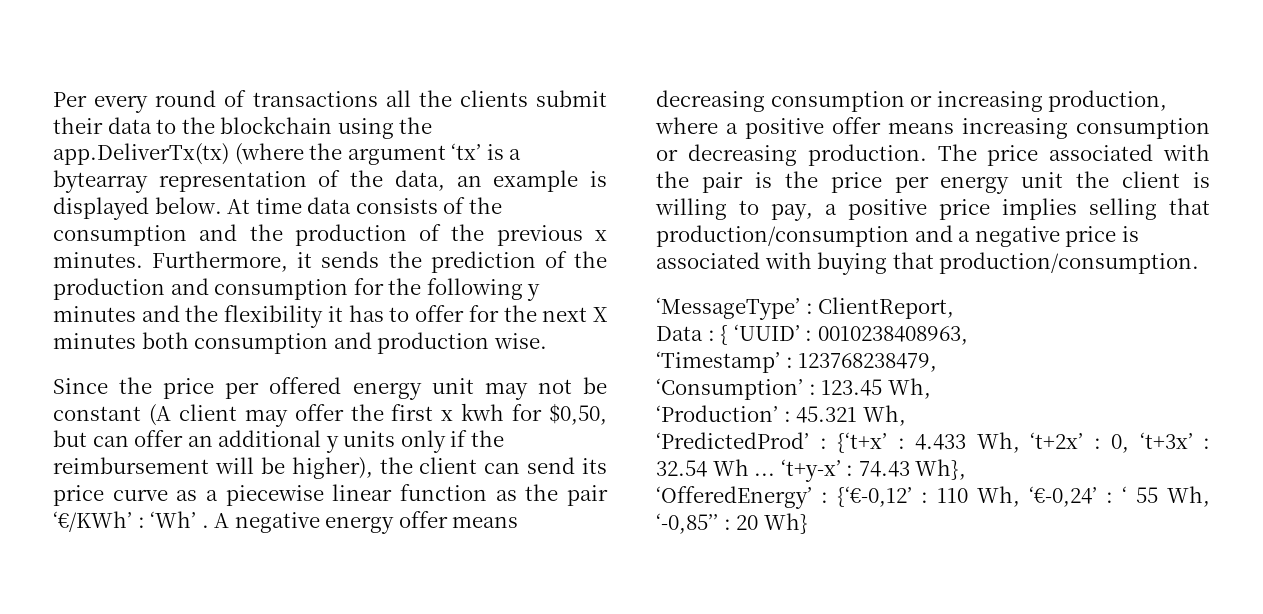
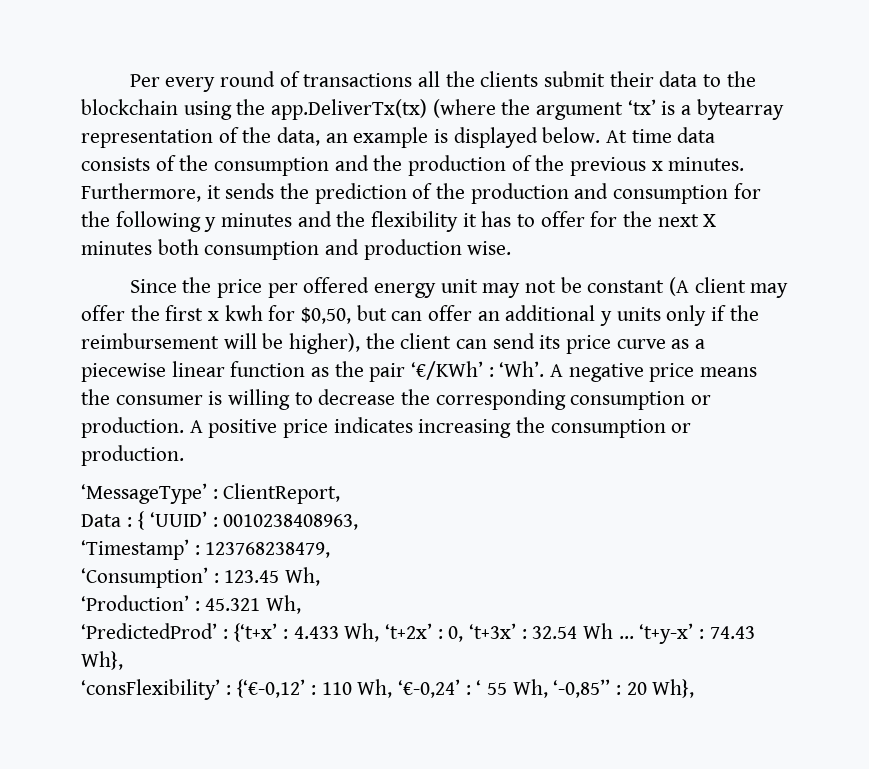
- Since the price per offered energy unit may not be constant (A client may offer the first x kwh for $0,50, but can offer an additional y units only if the reimbursement will be higher), the client can send its price curve as a piecewise linear function as the pair ‘€/KWh’ : ‘Wh’ . A negative energy offer means decreasing consumption or increasing production, where a positive offer means increasing consumption or decreasing production. The price associated with the pair is the price per energy unit the client is willing to pay, a positive price implies selling that production/consumption and a negative price is associated with buying that production/consumption.
+ Since the price per offered energy unit may not be constant (A client may offer the first x kwh for $0,50, but can offer an additional y units only if the reimbursement will be higher), the client can send its price curve as a piecewise linear function as the pair ‘€/KWh’ : ‘Wh’. A negative price means the consumer is willing to decrease the corresponding consumption or production. A positive price indicates increasing the consumption or production.
- ‘OfferedEnergy’ : {‘€-0,12’ : 110 Wh, ‘€-0,24’ : ‘ 55 Wh, ‘-0,85’’ : 20 Wh}
+ ‘consFlexibility’ : {‘€-0,12’ : 110 Wh, ‘€-0,24’ : ‘ 55 Wh, ‘-0,85’’ : 20 Wh},

